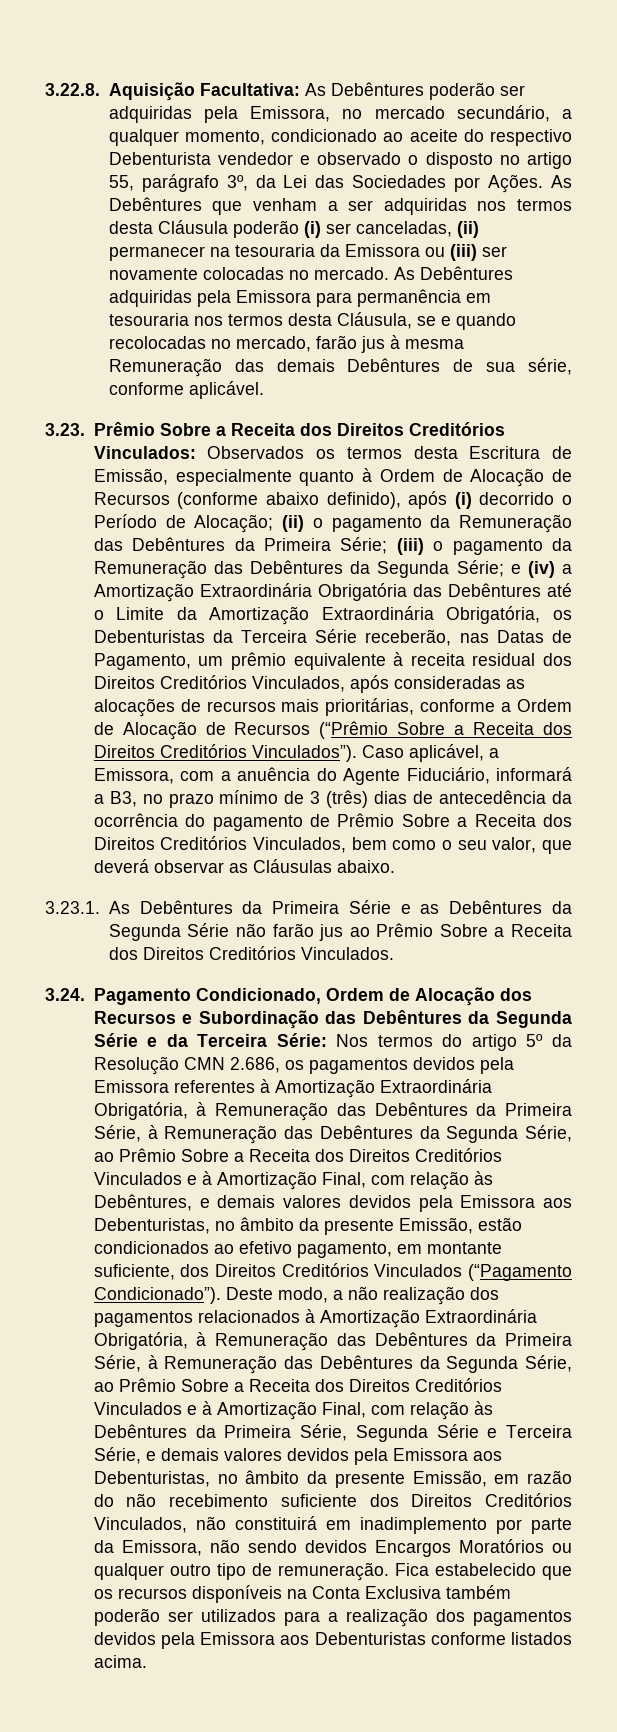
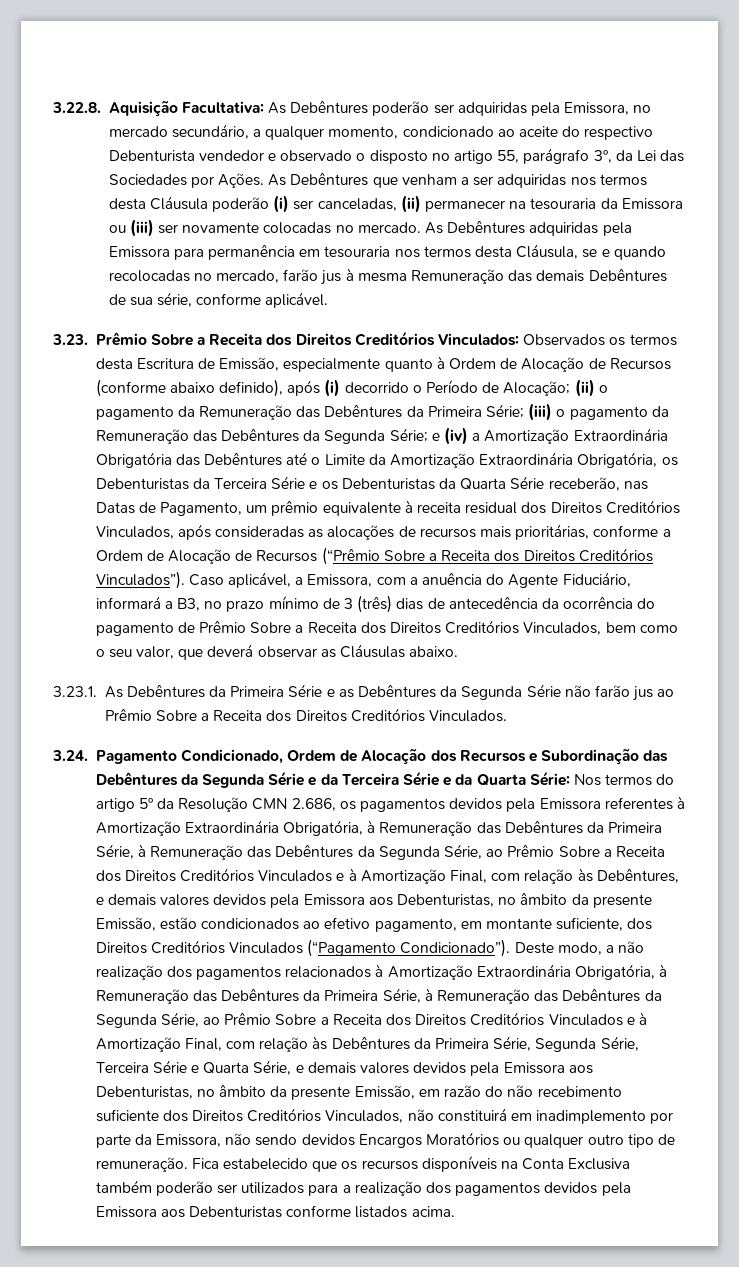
- e (iv) a Amortização Extraordinária Obrigatória das Debêntures até o Limite da Amortização Extraordinária Obrigatória, os Debenturistas da Terceira Série receberão, nas Datas de Pagamento, um prêmio equivalente à receita residual dos Direitos Creditórios Vinculados, após consideradas as alocações de recursos mais prioritárias, conforme a Ordem de Alocação de Recursos (“Prêmio Sobre a Receita dos Direitos Creditórios Vinculados”).
+ e (iv) a Amortização Extraordinária Obrigatória das Debêntures até o Limite da Amortização Extraordinária Obrigatória, os Debenturistas da Terceira Série e os Debenturistas da Quarta Série receberão, nas Datas de Pagamento, um prêmio equivalente à receita residual dos Direitos Creditórios Vinculados, após consideradas as alocações de recursos mais prioritárias, conforme a Ordem de Alocação de Recursos (“Prêmio Sobre a Receita dos Direitos Creditórios Vinculados”).
- 3.24. Pagamento Condicionado, Ordem de Alocação dos Recursos e Subordinação das Debêntures da Segunda Série e da Terceira Série:
+ 3.24. Pagamento Condicionado, Ordem de Alocação dos Recursos e Subordinação das Debêntures da Segunda Série e da Terceira Série e da Quarta Série:
- Deste modo, a não realização dos pagamentos relacionados à Amortização Extraordinária Obrigatória, à Remuneração das Debêntures da Primeira Série, à Remuneração das Debêntures da Segunda Série, ao Prêmio Sobre a Receita dos Direitos Creditórios Vinculados e à Amortização Final, com relação às Debêntures da Primeira Série, Segunda Série e Terceira Série, e demais valores devidos pela Emissora aos Debenturistas, no âmbito da presente Emissão, em razão do não recebimento suficiente dos Direitos Creditórios Vinculados, não constituirá em inadimplemento por parte da Emissora, não sendo devidos Encargos Moratórios ou qualquer outro tipo de remuneração.
+ Deste modo, a não realização dos pagamentos relacionados à Amortização Extraordinária Obrigatória, à Remuneração das Debêntures da Primeira Série, à Remuneração das Debêntures da Segunda Série, ao Prêmio Sobre a Receita dos Direitos Creditórios Vinculados e à Amortização Final, com relação às Debêntures da Primeira Série, Segunda Série, Terceira Série e Quarta Série, e demais valores devidos pela Emissora aos Debenturistas, no âmbito da presente Emissão, em razão do não recebimento suficiente dos Direitos Creditórios Vinculados, não constituirá em inadimplemento por parte da Emissora, não sendo devidos Encargos Moratórios ou qualquer outro tipo de remuneração.

